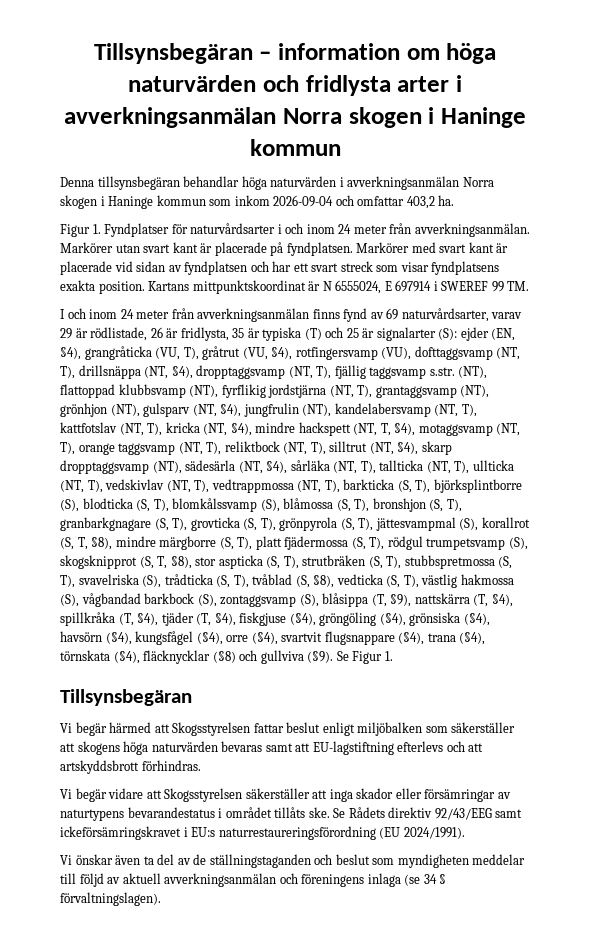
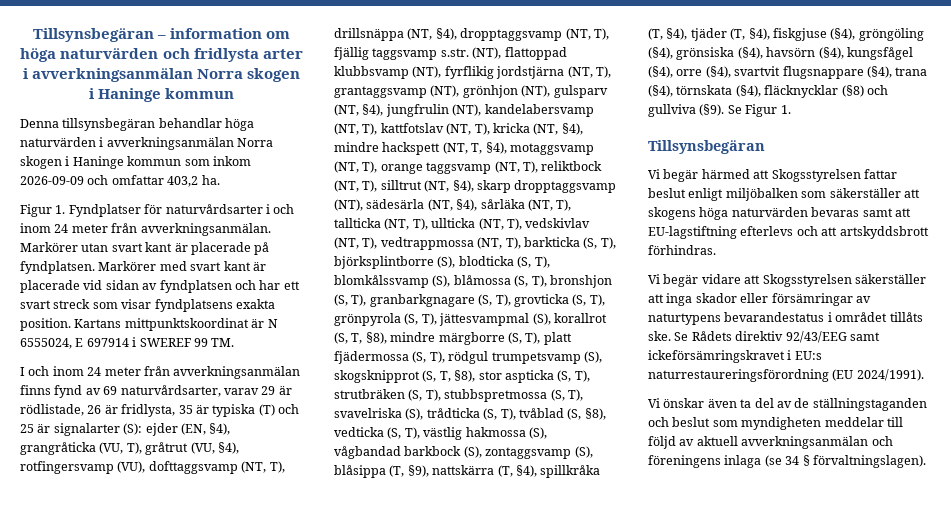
- Denna tillsynsbegäran behandlar höga naturvärden i avverkningsanmälan Norra skogen i Haninge kommun som inkom 2026-09-04 och omfattar 403,2 ha.
+ Denna tillsynsbegäran behandlar höga naturvärden i avverkningsanmälan Norra skogen i Haninge kommun som inkom 2026-09-09 och omfattar 403,2 ha.

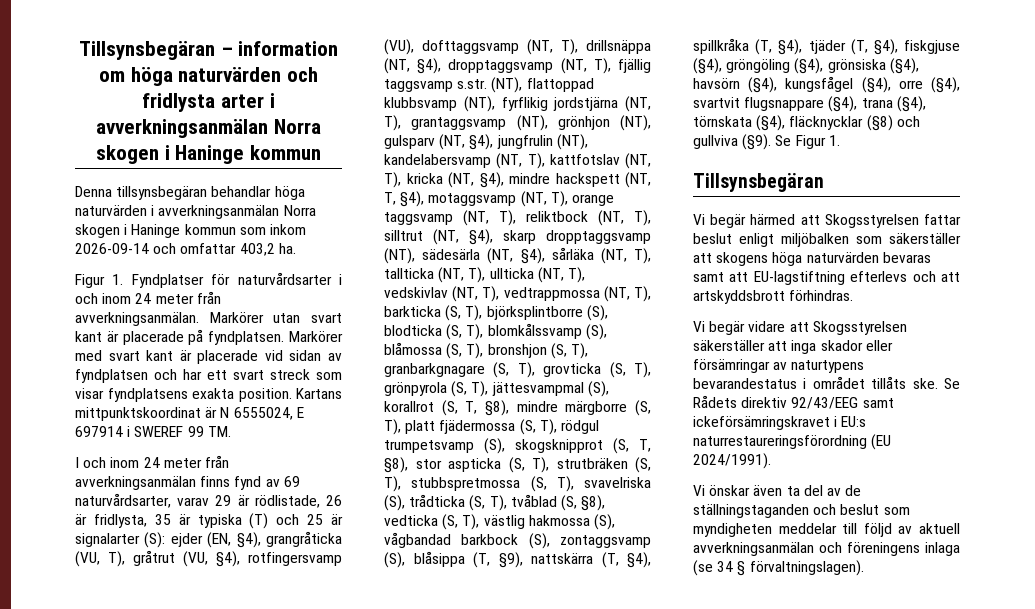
- Denna tillsynsbegäran behandlar höga naturvärden i avverkningsanmälan Norra skogen i Haninge kommun som inkom 2026-09-09 och omfattar 403,2 ha.
+ Denna tillsynsbegäran behandlar höga naturvärden i avverkningsanmälan Norra skogen i Haninge kommun som inkom 2026-09-14 och omfattar 403,2 ha.

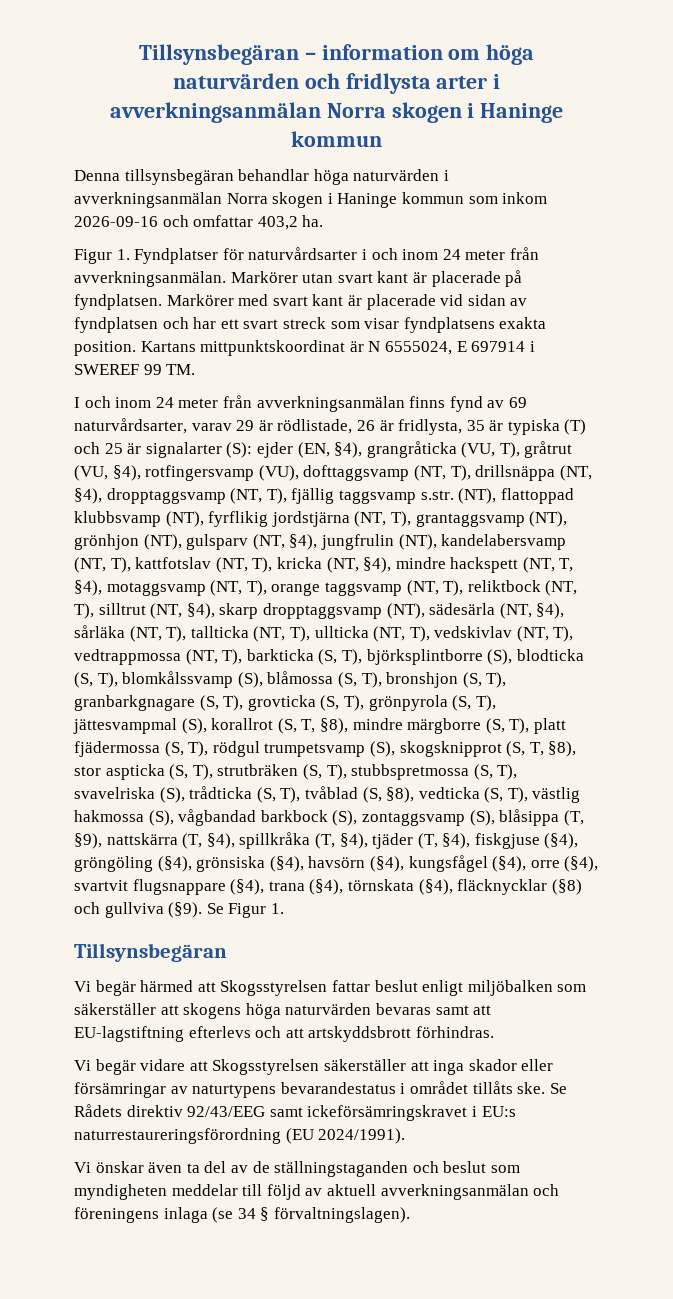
- Denna tillsynsbegäran behandlar höga naturvärden i avverkningsanmälan Norra skogen i Haninge kommun som inkom 2026-09-14 och omfattar 403,2 ha.
+ Denna tillsynsbegäran behandlar höga naturvärden i avverkningsanmälan Norra skogen i Haninge kommun som inkom 2026-09-16 och omfattar 403,2 ha.

